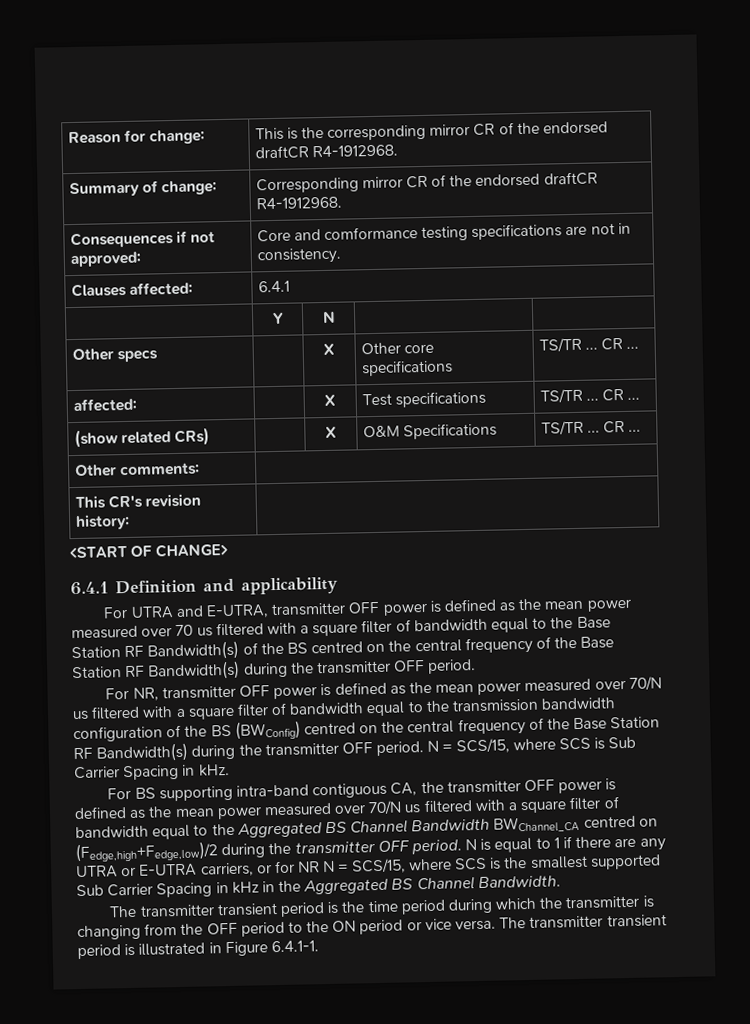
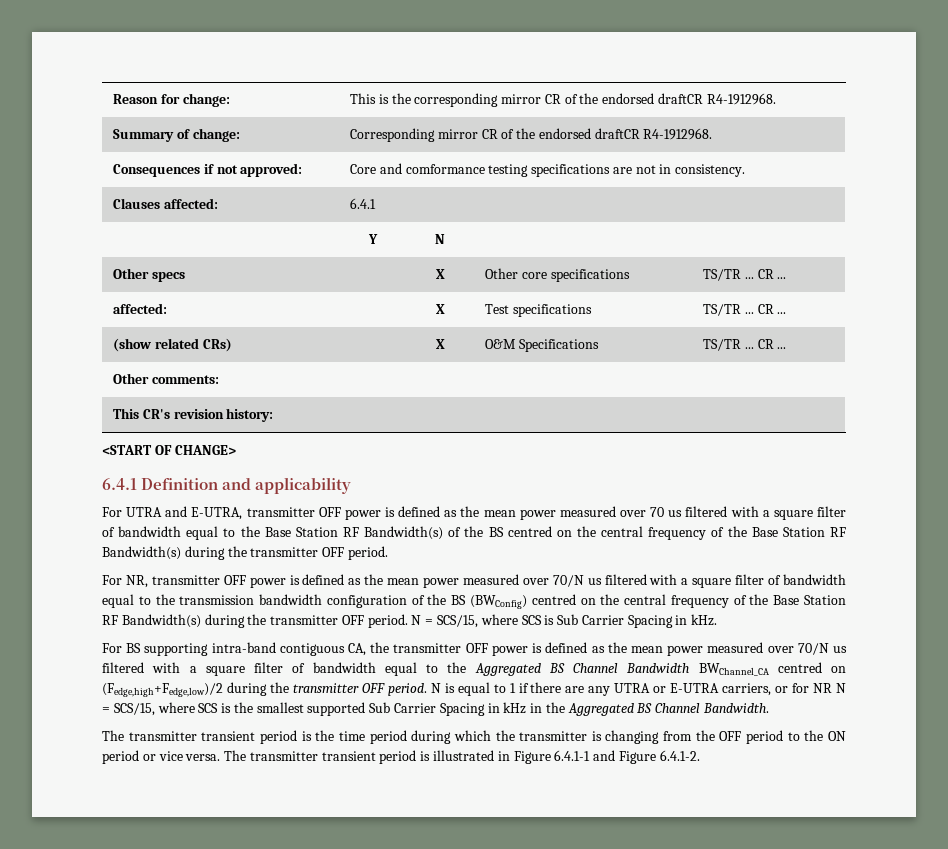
- The transmitter transient period is illustrated in Figure 6.4.1-1.
+ The transmitter transient period is illustrated in Figure 6.4.1-1 and Figure 6.4.1-2.

